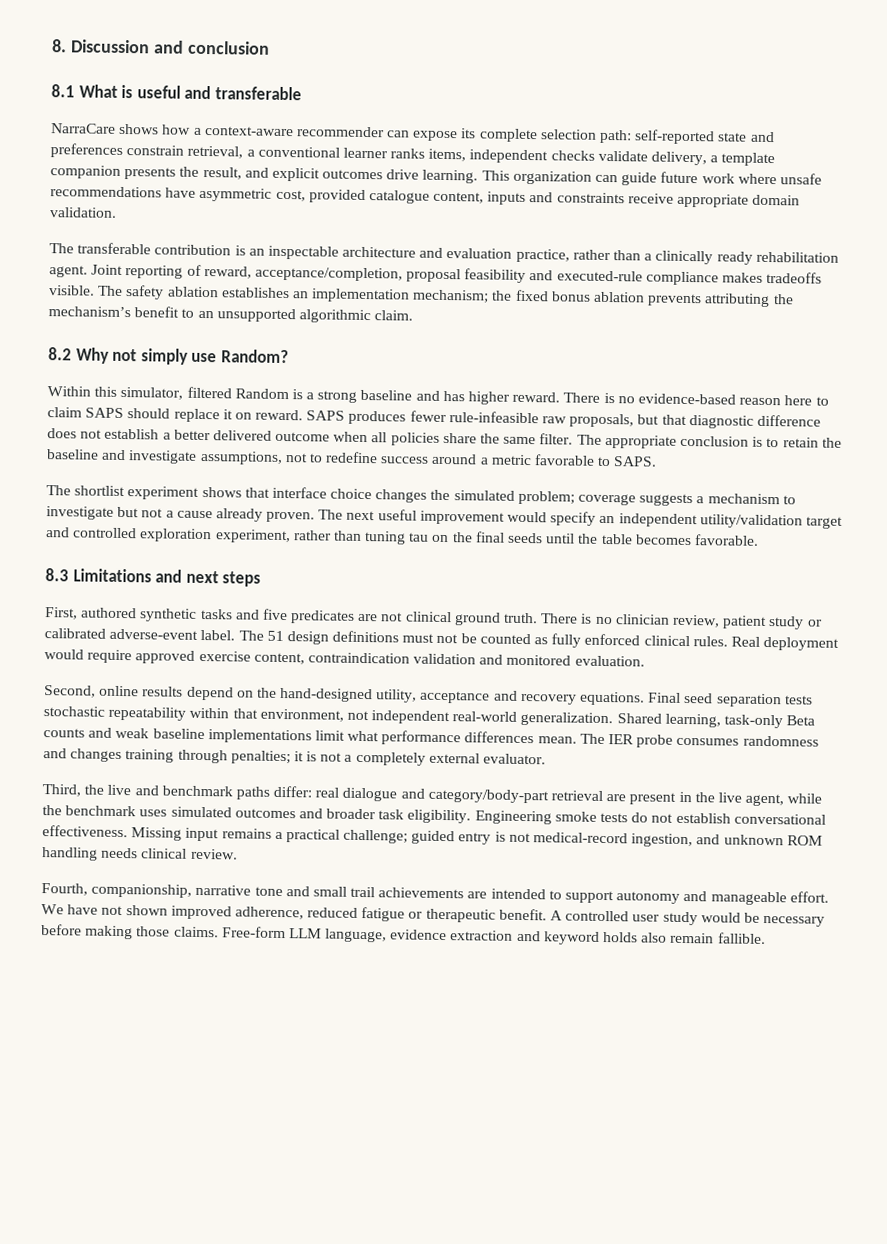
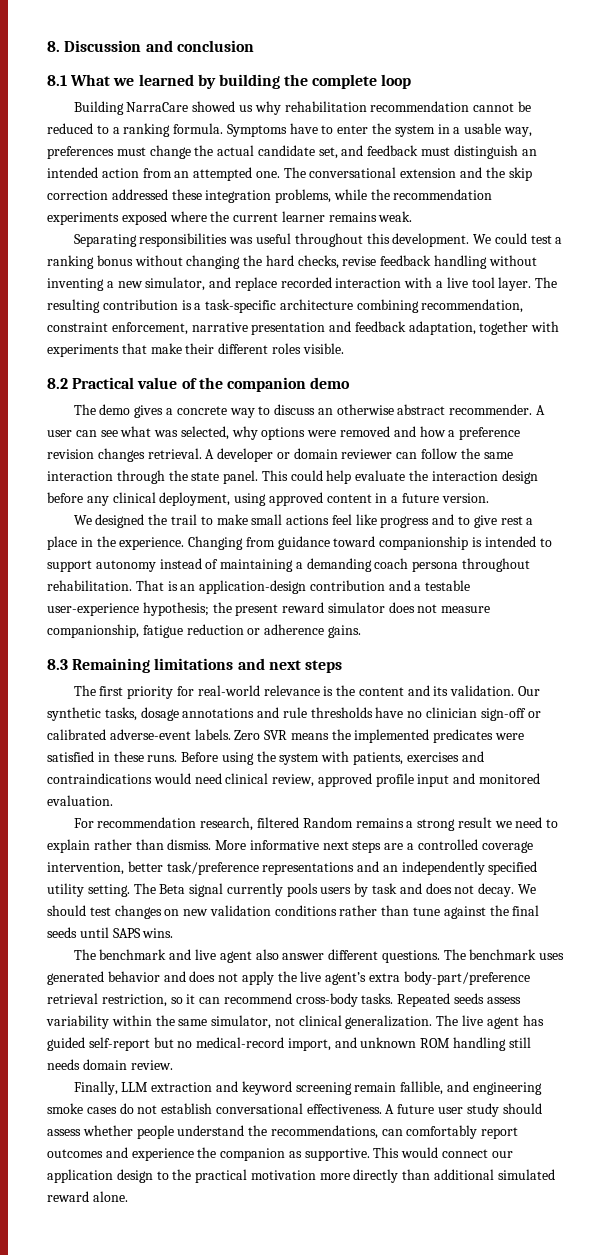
- 8.1 What is useful and transferable
- NarraCare shows how a context-aware recommender can expose its complete selection path: self-reported state and preferences constrain retrieval, a conventional learner ranks items, independent checks validate delivery, a template companion presents the result, and explicit outcomes drive learning. This organization can guide future work where unsafe recommendations have asymmetric cost, provided catalogue content, inputs and constraints receive appropriate domain validation.
- The transferable contribution is an inspectable architecture and evaluation practice, rather than a clinically ready rehabilitation agent. Joint reporting of reward, acceptance/completion, proposal feasibility and executed-rule compliance makes tradeoffs visible. The safety ablation establishes an implementation mechanism; the fixed bonus ablation prevents attributing the mechanism’s benefit to an unsupported algorithmic claim.
- 8.2 Why not simply use Random?
- Within this simulator, filtered Random is a strong baseline and has higher reward. There is no evidence-based reason here to claim SAPS should replace it on reward. SAPS produces fewer rule-infeasible raw proposals, but that diagnostic difference does not establish a better delivered outcome when all policies share the same filter. The appropriate conclusion is to retain the baseline and investigate assumptions, not to redefine success around a metric favorable to SAPS.
- The shortlist experiment shows that interface choice changes the simulated problem; coverage suggests a mechanism to investigate but not a cause already proven. The next useful improvement would specify an independent utility/validation target and controlled exploration experiment, rather than tuning tau on the final seeds until the table becomes favorable.
- 8.3 Limitations and next steps
- First, authored synthetic tasks and five predicates are not clinical ground truth. There is no clinician review, patient study or calibrated adverse-event label. The 51 design definitions must not be counted as fully enforced clinical rules. Real deployment would require approved exercise content, contraindication validation and monitored evaluation.
- Second, online results depend on the hand-designed utility, acceptance and recovery equations. Final seed separation tests stochastic repeatability within that environment, not independent real-world generalization. Shared learning, task-only Beta counts and weak baseline implementations limit what performance differences mean. The IER probe consumes randomness and changes training through penalties; it is not a completely external evaluator.
- Third, the live and benchmark paths differ: real dialogue and category/body-part retrieval are present in the live agent, while the benchmark uses simulated outcomes and broader task eligibility. Engineering smoke tests do not establish conversational effectiveness.
+ 8.1 What we learned by building the complete loop
+ Building NarraCare showed us why rehabilitation recommendation cannot be reduced to a ranking formula. Symptoms have to enter the system in a usable way, preferences must change the actual candidate set, and feedback must distinguish an intended action from an attempted one. The conversational extension and the skip correction addressed these integration problems, while the recommendation experiments exposed where the current learner remains weak.
+ Separating responsibilities was useful throughout this development. We could test a ranking bonus without changing the hard checks, revise feedback handling without inventing a new simulator, and replace recorded interaction with a live tool layer. The resulting contribution is a task-specific architecture combining recommendation, constraint enforcement, narrative presentation and feedback adaptation, together with experiments that make their different roles visible.
+ 8.2 Practical value of the companion demo
+ The demo gives a concrete way to discuss an otherwise abstract recommender. A user can see what was selected, why options were removed and how a preference revision changes retrieval. A developer or domain reviewer can follow the same interaction through the state panel. This could help evaluate the interaction design before any clinical deployment, using approved content in a future version.
+ We designed the trail to make small actions feel like progress and to give rest a place in the experience. Changing from guidance toward companionship is intended to support autonomy instead of maintaining a demanding coach persona throughout rehabilitation. That is an application-design contribution and a testable user-experience hypothesis; the present reward simulator does not measure companionship, fatigue reduction or adherence gains.
+ 8.3 Remaining limitations and next steps
+ The first priority for real-world relevance is the content and its validation. Our synthetic tasks, dosage annotations and rule thresholds have no clinician sign-off or calibrated adverse-event labels. Zero SVR means the implemented predicates were satisfied in these runs. Before using the system with patients, exercises and contraindications would need clinical review, approved profile input and monitored evaluation.
+ For recommendation research, filtered Random remains a strong result we need to explain rather than dismiss. More informative next steps are a controlled coverage intervention, better task/preference representations and an independently specified utility setting. The Beta signal currently pools users by task and does not decay. We should test changes on new validation conditions rather than tune against the final seeds until SAPS wins.
+ The benchmark and live agent also answer different questions. The benchmark uses generated behavior and does not apply the live agent’s extra body-part/preference retrieval restriction, so it can recommend cross-body tasks. Repeated seeds assess variability within the same simulator, not clinical generalization. The live agent has guided self-report but no medical-record import, and unknown ROM handling still needs domain review.
+ Finally, LLM extraction and keyword screening remain fallible, and engineering smoke cases do not establish conversational effectiveness.
- Missing input remains a practical challenge; guided entry is not medical-record ingestion, and unknown ROM handling needs clinical review.
- Fourth, companionship, narrative tone and small trail achievements are intended to support autonomy and manageable effort. We have not shown improved adherence, reduced fatigue or therapeutic benefit. A controlled user study would be necessary before making those claims. Free-form LLM language, evidence extraction and keyword holds also remain fallible.
+ A future user study should assess whether people understand the recommendations, can comfortably report outcomes and experience the companion as supportive. This would connect our application design to the practical motivation more directly than additional simulated reward alone.

